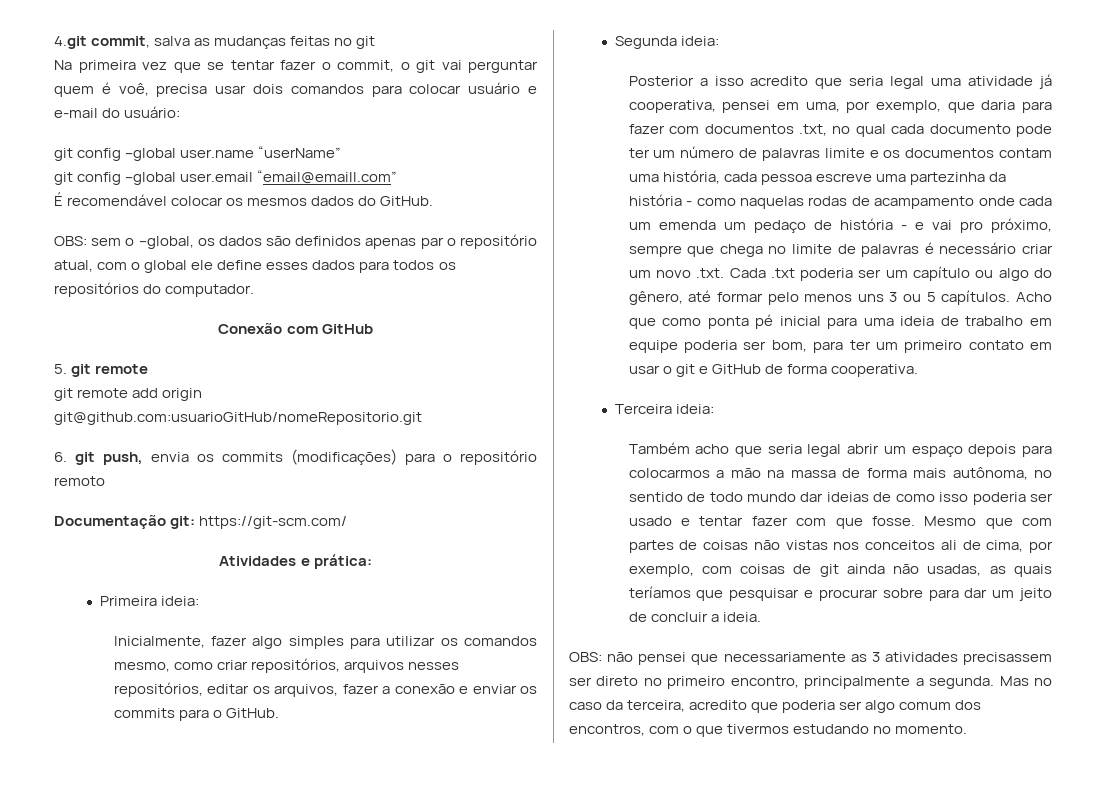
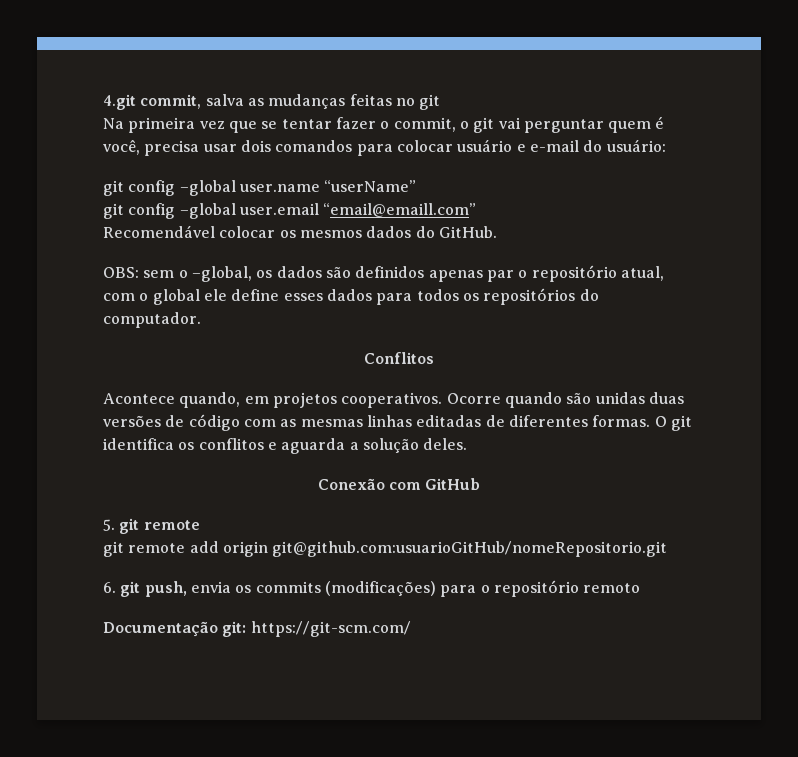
- Na primeira vez que se tentar fazer o commit, o git vai perguntar quem é voê, precisa usar dois comandos para colocar usuário e e-mail do usuário:
+ Na primeira vez que se tentar fazer o commit, o git vai perguntar quem é você, precisa usar dois comandos para colocar usuário e e-mail do usuário:
- É recomendável colocar os mesmos dados do GitHub.
+ Recomendável colocar os mesmos dados do GitHub.
+ Conflitos
+ Acontece quando, em projetos cooperativos. Ocorre quando são unidas duas versões de código com as mesmas linhas editadas de diferentes formas. O git identifica os conflitos e aguarda a solução deles.
- Atividades e prática:
- Primeira ideia:
- Inicialmente, fazer algo simples para utilizar os comandos mesmo, como criar repositórios, arquivos nesses repositórios, editar os arquivos, fazer a conexão e enviar os commits para o GitHub.
- Segunda ideia:
- Posterior a isso acredito que seria legal uma atividade já cooperativa, pensei em uma, por exemplo, que daria para fazer com documentos .txt, no qual cada documento pode ter um número de palavras limite e os documentos contam uma história, cada pessoa escreve uma partezinha da história - como naquelas rodas de acampamento onde cada um emenda um pedaço de história - e vai pro próximo, sempre que chega no limite de palavras é necessário criar um novo .txt. Cada .txt poderia ser um capítulo ou algo do gênero, até formar pelo menos uns 3 ou 5 capítulos. Acho que como ponta pé inicial para uma ideia de trabalho em equipe poderia ser bom, para ter um primeiro contato em usar o git e GitHub de forma cooperativa.
- Terceira ideia:
- Também acho que seria legal abrir um espaço depois para colocarmos a mão na massa de forma mais autônoma, no sentido de todo mundo dar ideias de como isso poderia ser usado e tentar fazer com que fosse. Mesmo que com partes de coisas não vistas nos conceitos ali de cima, por exemplo, com coisas de git ainda não usadas, as quais teríamos que pesquisar e procurar sobre para dar um jeito de concluir a ideia.
- OBS: não pensei que necessariamente as 3 atividades precisassem ser direto no primeiro encontro, principalmente a segunda. Mas no caso da terceira, acredito que poderia ser algo comum dos encontros, com o que tivermos estudando no momento.

